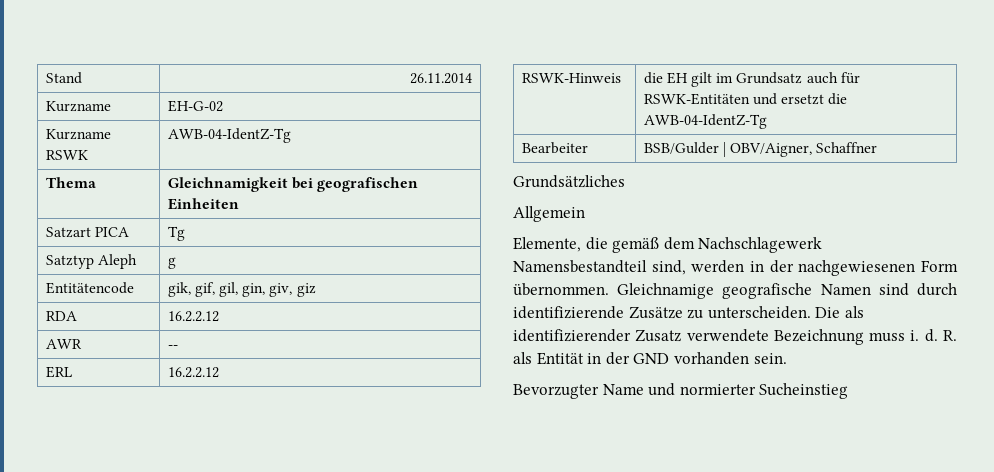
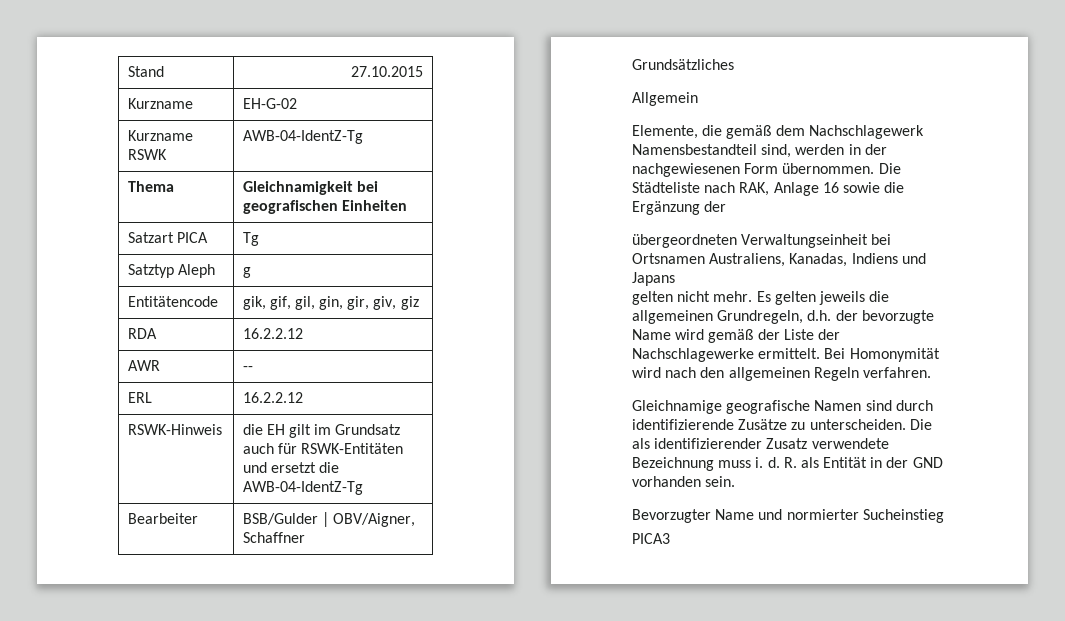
- Stand | 26.11.2014
+ Stand | 27.10.2015
- Entitätencode | gik, gif, gil, gin, giv, giz
+ Entitätencode | gik, gif, gil, gin, gir, giv, giz
- Elemente, die gemäß dem Nachschlagewerk Namensbestandteil sind, werden in der nachgewiesenen Form übernommen. Gleichnamige geografische Namen sind durch identifizierende Zusätze zu unterscheiden.
+ Elemente, die gemäß dem Nachschlagewerk Namensbestandteil sind, werden in der nachgewiesenen Form übernommen. Die Städteliste nach RAK, Anlage 16 sowie die Ergänzung der
+ übergeordneten Verwaltungseinheit bei Ortsnamen Australiens, Kanadas, Indiens und Japans
+ gelten nicht mehr. Es gelten jeweils die allgemeinen Grundregeln, d.h. der bevorzugte Name wird gemäß der Liste der Nachschlagewerke ermittelt. Bei Homonymität wird nach den allgemeinen Regeln verfahren.
+ Gleichnamige geografische Namen sind durch identifizierende Zusätze zu unterscheiden.
+ PICA3

